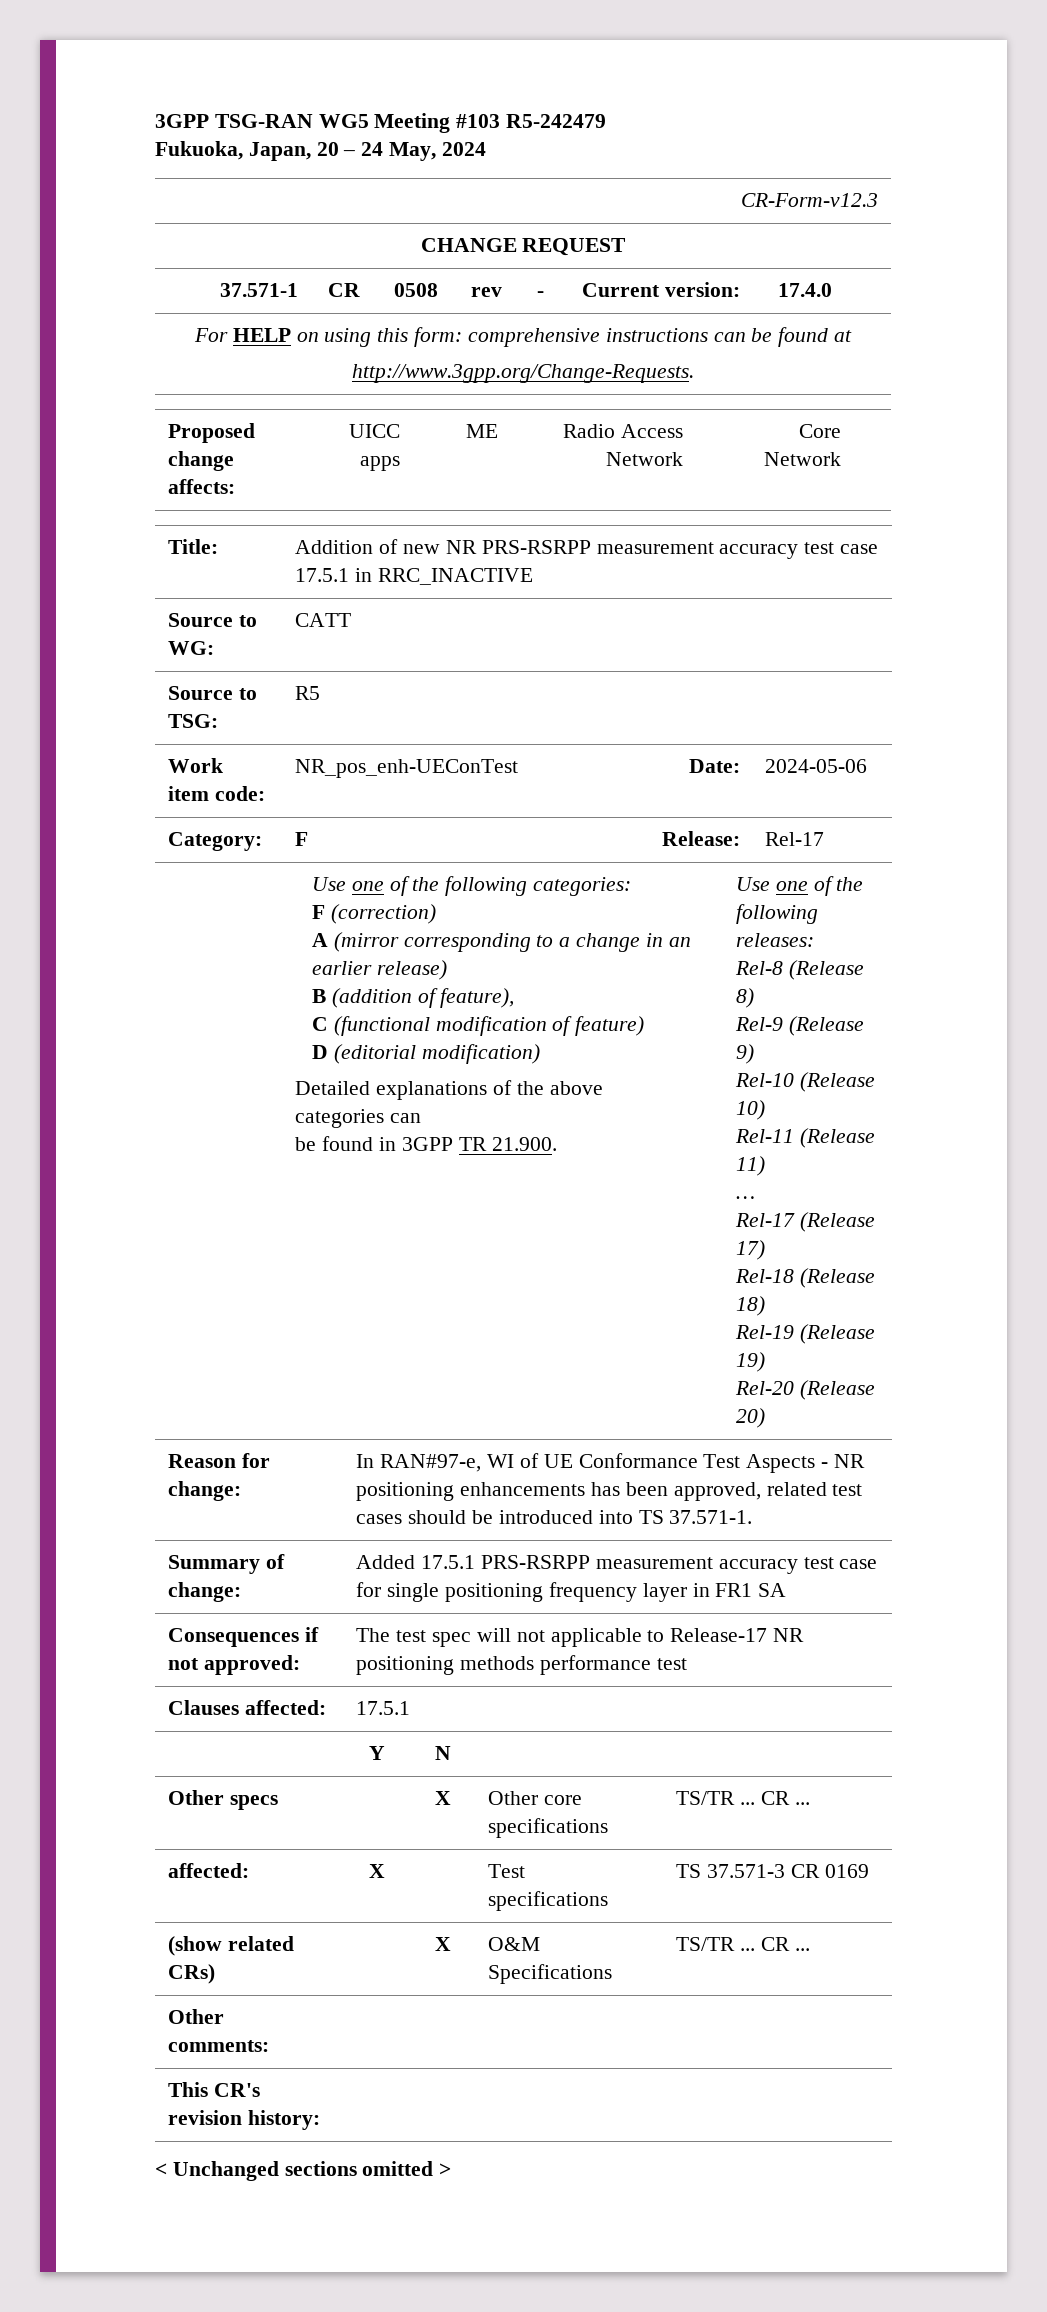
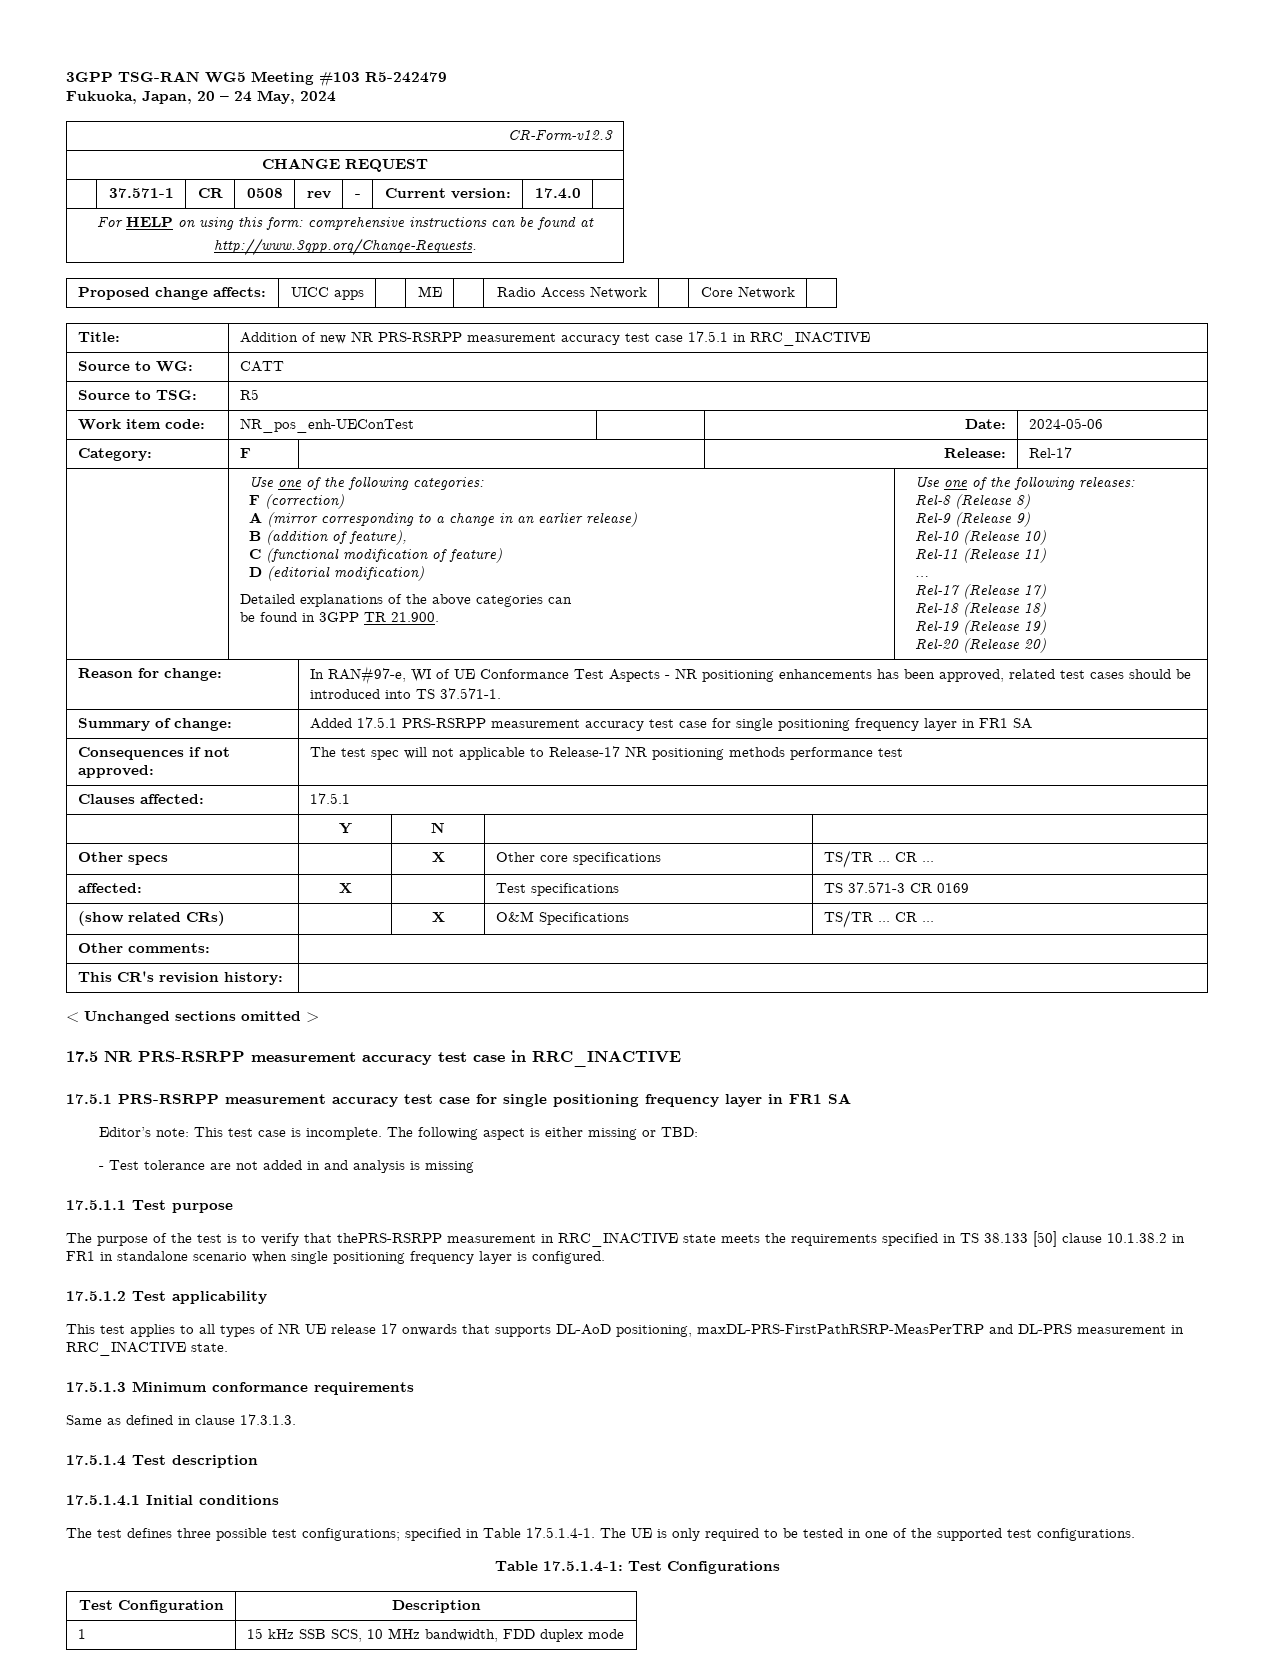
+ 17.5 NR PRS-RSRPP measurement accuracy test case in RRC_INACTIVE
+ 17.5.1 PRS-RSRPP measurement accuracy test case for single positioning frequency layer in FR1 SA
+ Editor’s note: This test case is incomplete. The following aspect is either missing or TBD:
+ - Test tolerance are not added in and analysis is missing
+ 17.5.1.1 Test purpose
+ The purpose of the test is to verify that thePRS-RSRPP measurement in RRC_INACTIVE state meets the requirements specified in TS 38.133 [50] clause 10.1.38.2 in FR1 in standalone scenario when single positioning frequency layer is configured.
+ 17.5.1.2 Test applicability
+ This test applies to all types of NR UE release 17 onwards that supports DL-AoD positioning, maxDL-PRS-FirstPathRSRP-MeasPerTRP and DL-PRS measurement in RRC_INACTIVE state.
+ 17.5.1.3 Minimum conformance requirements
+ Same as defined in clause 17.3.1.3.
+ 17.5.1.4 Test description
+ 17.5.1.4.1 Initial conditions
+ The test defines three possible test configurations; specified in Table 17.5.1.4-1. The UE is only required to be tested in one of the supported test configurations.
+ Table 17.5.1.4-1: Test Configurations
+ Test Configuration | Description
+ 1 | 15 kHz SSB SCS, 10 MHz bandwidth, FDD duplex mode

